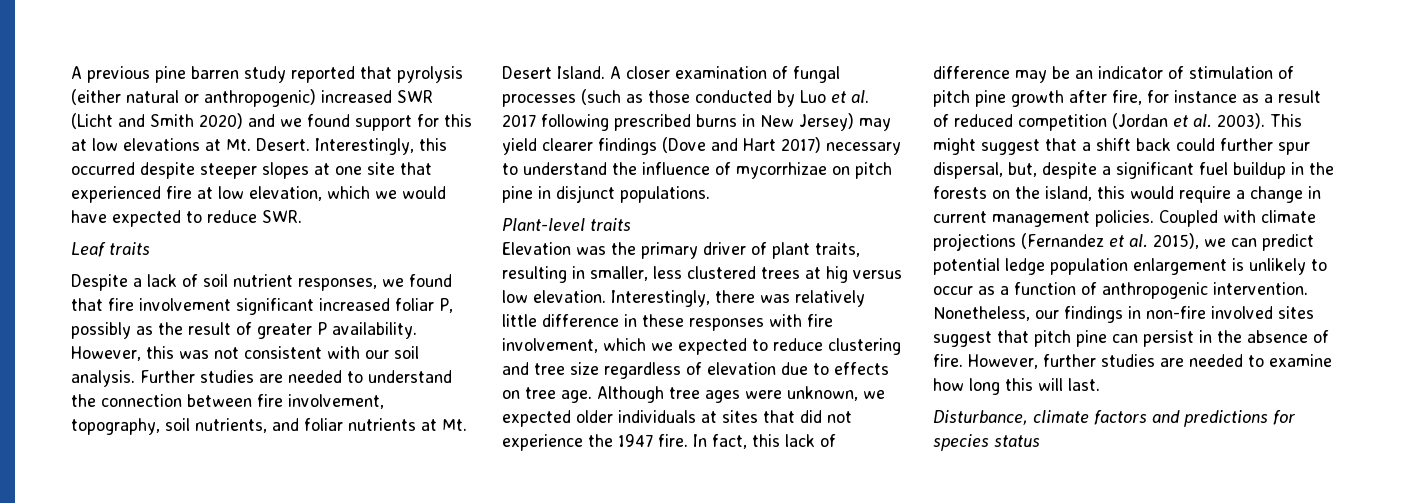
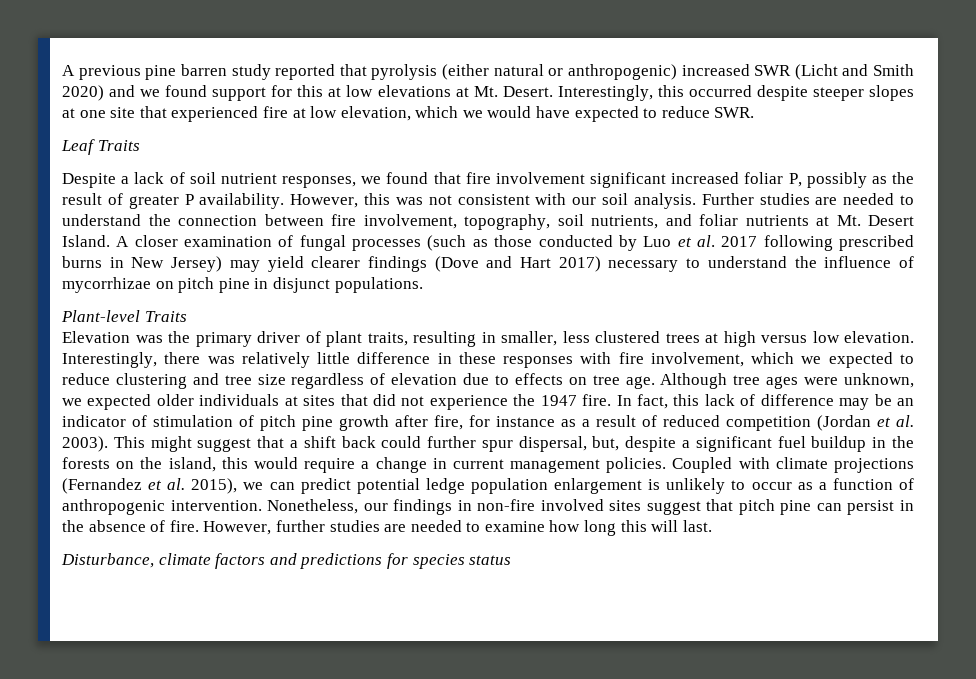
- Leaf traits
+ Leaf Traits
- Plant-level traits
+ Plant-level Traits
- Elevation was the primary driver of plant traits, resulting in smaller, less clustered trees at hig versus low elevation.
+ Elevation was the primary driver of plant traits, resulting in smaller, less clustered trees at high versus low elevation.

